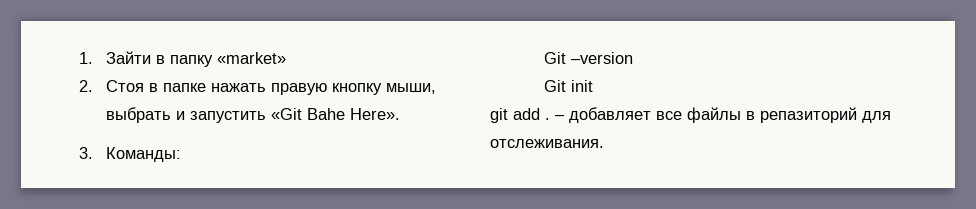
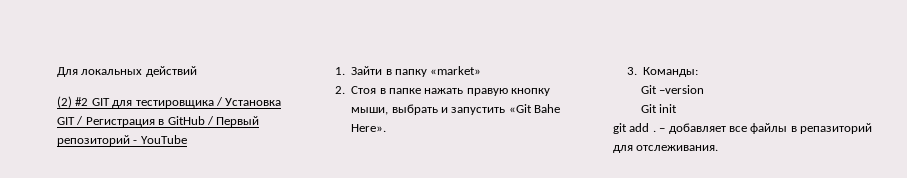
+ Для локальных действий
+ (2) #2 GIT для тестировщика / Установка GIT / Регистрация в GitHub / Первый репозиторий - YouTube

